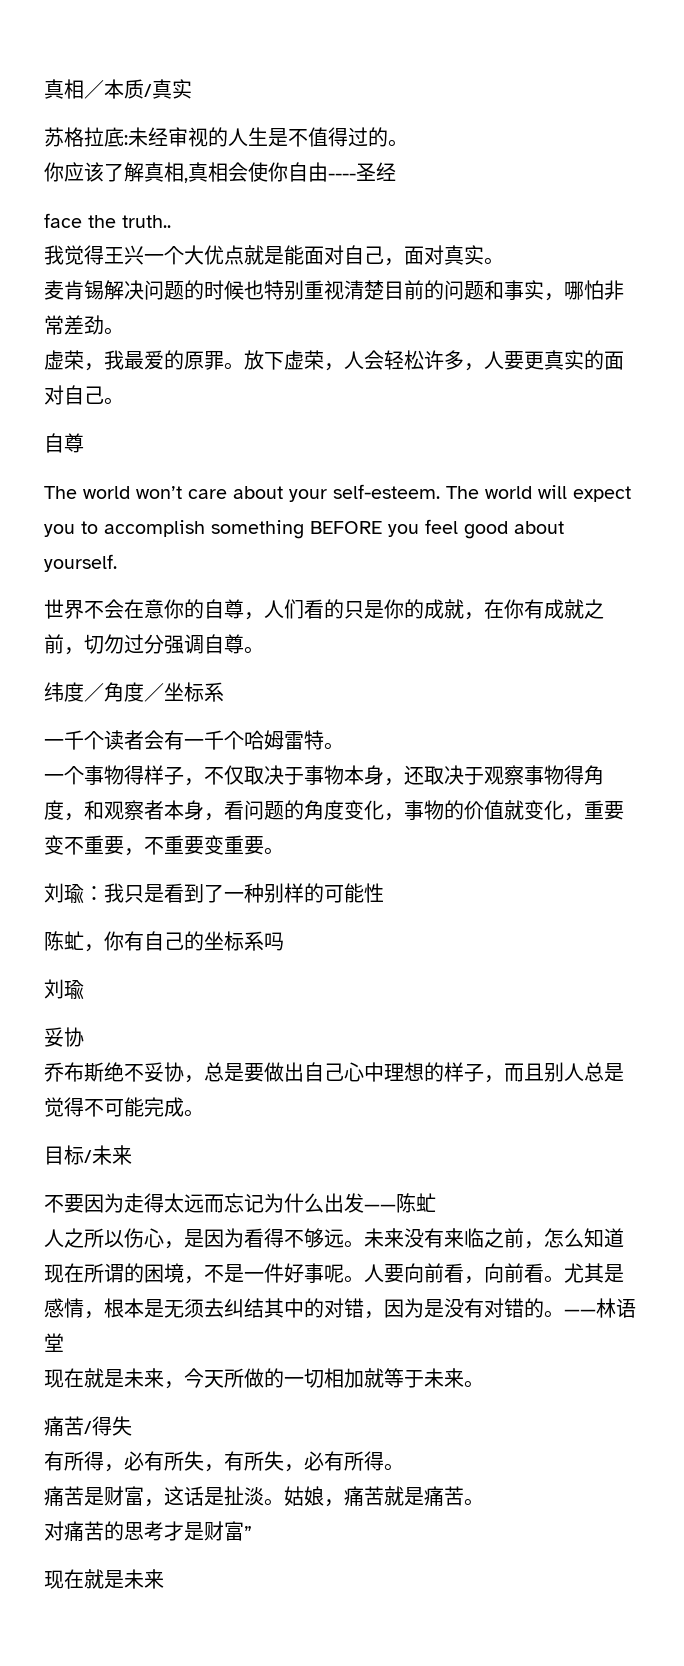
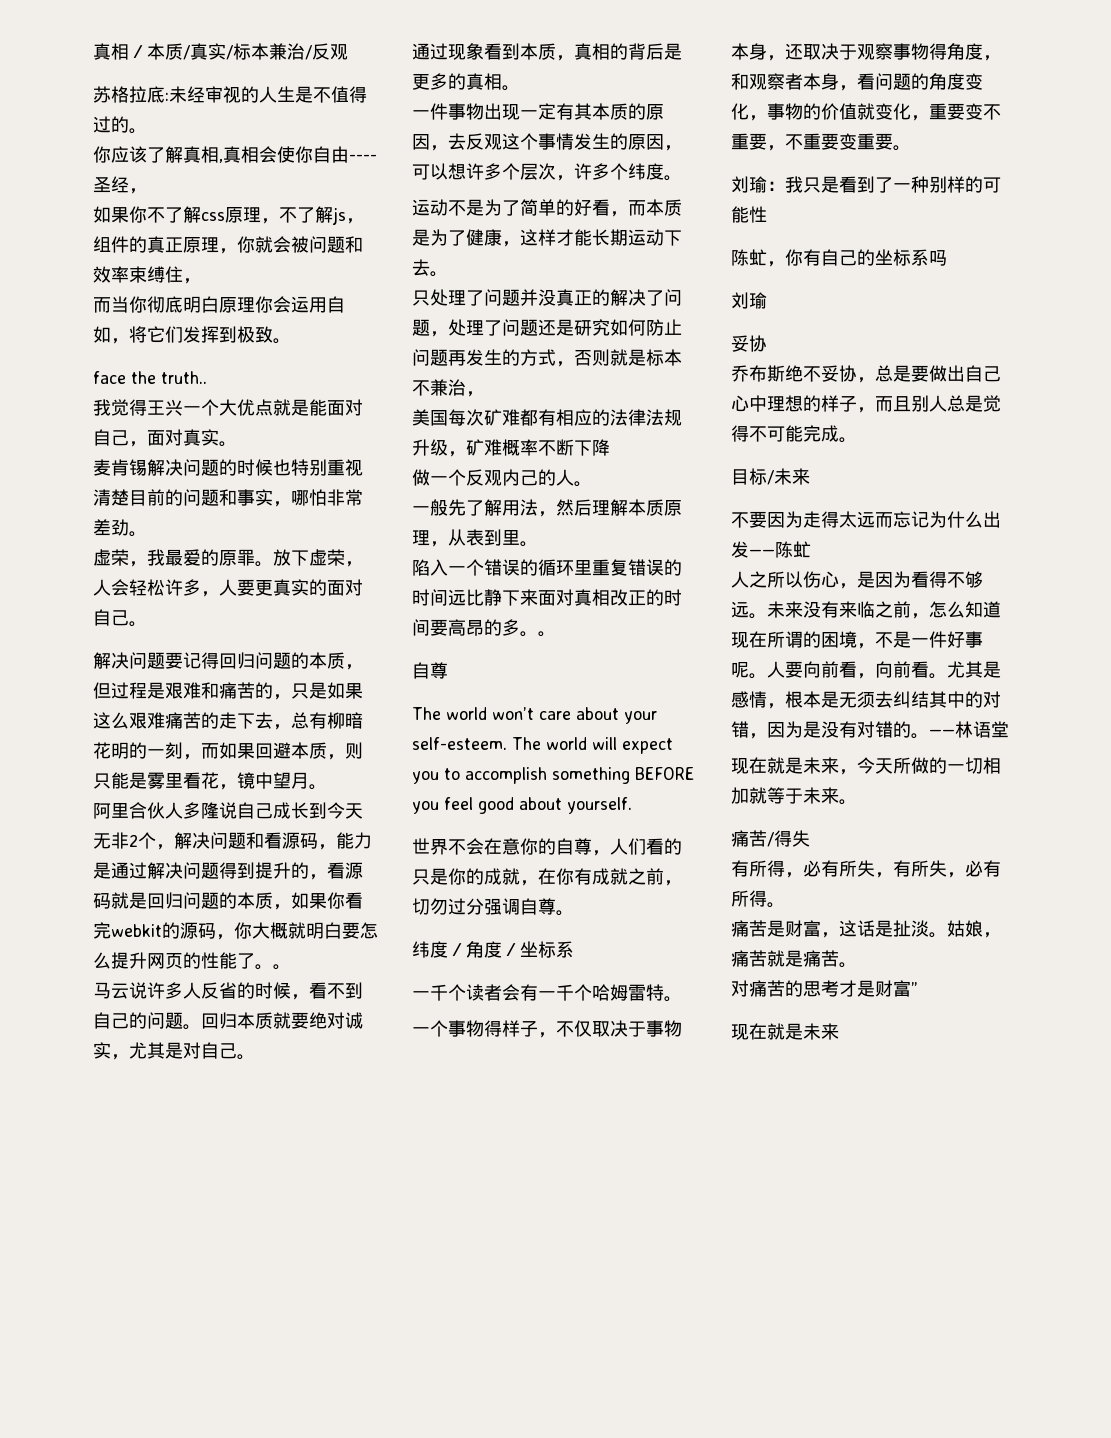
- 真相／本质/真实
+ 真相／本质/真实/标本兼治/反观
- 你应该了解真相,真相会使你自由----圣经
+ 你应该了解真相,真相会使你自由----圣经，
+ 如果你不了解css原理，不了解js，组件的真正原理，你就会被问题和效率束缚住，
+ 而当你彻底明白原理你会运用自如，将它们发挥到极致。
+ 解决问题要记得回归问题的本质，但过程是艰难和痛苦的，只是如果这么艰难痛苦的走下去，总有柳暗花明的一刻，而如果回避本质，则只能是雾里看花，镜中望月。
+ 阿里合伙人多隆说自己成长到今天无非2个，解决问题和看源码，能力是通过解决问题得到提升的，看源码就是回归问题的本质，如果你看完webkit的源码，你大概就明白要怎么提升网页的性能了。。
+ 马云说许多人反省的时候，看不到自己的问题。回归本质就要绝对诚实，尤其是对自己。
+ 通过现象看到本质，真相的背后是更多的真相。
+ 一件事物出现一定有其本质的原因，去反观这个事情发生的原因，可以想许多个层次，许多个纬度。
+ 运动不是为了简单的好看，而本质是为了健康，这样才能长期运动下去。
+ 只处理了问题并没真正的解决了问题，处理了问题还是研究如何防止问题再发生的方式，否则就是标本不兼治，
+ 美国每次矿难都有相应的法律法规升级，矿难概率不断下降
+ 做一个反观内己的人。
+ 一般先了解用法，然后理解本质原理，从表到里。
+ 陷入一个错误的循环里重复错误的时间远比静下来面对真相改正的时间要高昂的多。。

